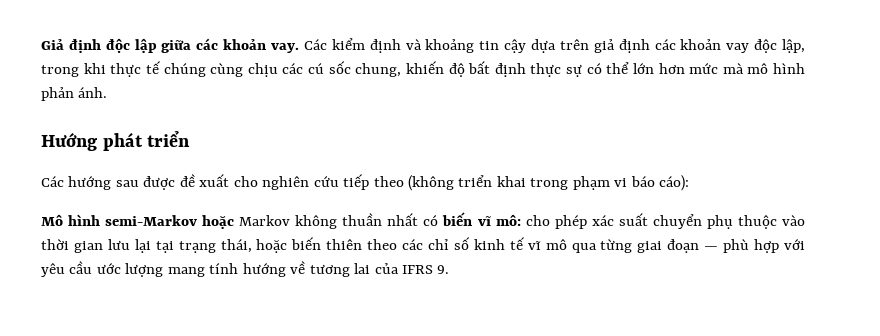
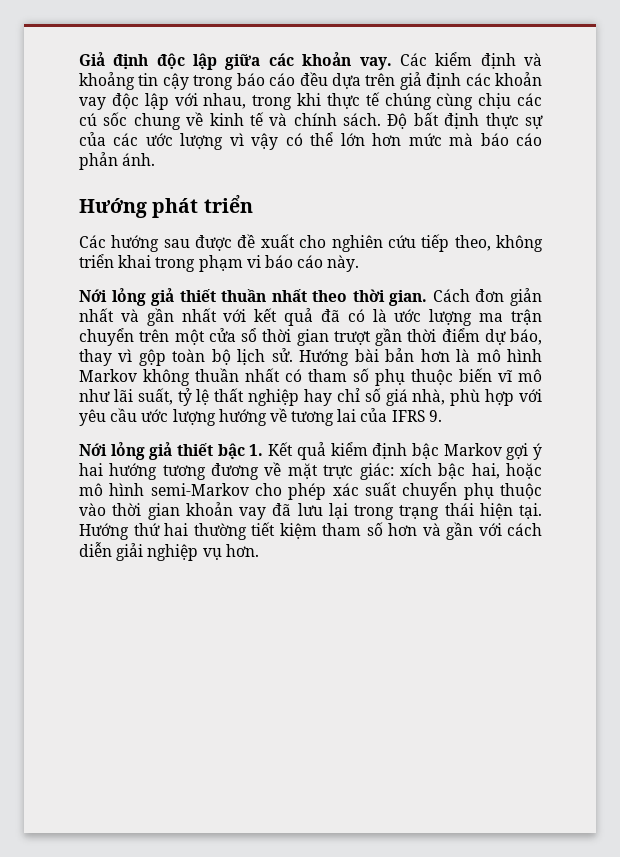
- Các kiểm định và khoảng tin cậy dựa trên giả định các khoản vay độc lập, trong khi thực tế chúng cùng chịu các cú sốc chung, khiến độ bất định thực sự có thể lớn hơn mức mà mô hình phản ánh.
+ Các kiểm định và khoảng tin cậy trong báo cáo đều dựa trên giả định các khoản vay độc lập với nhau, trong khi thực tế chúng cùng chịu các cú sốc chung về kinh tế và chính sách. Độ bất định thực sự của các ước lượng vì vậy có thể lớn hơn mức mà báo cáo phản ánh.
- Các hướng sau được đề xuất cho nghiên cứu tiếp theo (không triển khai trong phạm vi báo cáo):
- Mô hình semi-Markov hoặc Markov không thuần nhất có biến vĩ mô: cho phép xác suất chuyển phụ thuộc vào thời gian lưu lại tại trạng thái, hoặc biến thiên theo các chỉ số kinh tế vĩ mô qua từng giai đoạn — phù hợp với yêu cầu ước lượng mang tính hướng về tương lai của IFRS 9.
+ Các hướng sau được đề xuất cho nghiên cứu tiếp theo, không triển khai trong phạm vi báo cáo này.
+ Nới lỏng giả thiết thuần nhất theo thời gian. Cách đơn giản nhất và gần nhất với kết quả đã có là ước lượng ma trận chuyển trên một cửa sổ thời gian trượt gần thời điểm dự báo, thay vì gộp toàn bộ lịch sử. Hướng bài bản hơn là mô hình Markov không thuần nhất có tham số phụ thuộc biến vĩ mô như lãi suất, tỷ lệ thất nghiệp hay chỉ số giá nhà, phù hợp với yêu cầu ước lượng hướng về tương lai của IFRS 9.
+ Nới lỏng giả thiết bậc 1. Kết quả kiểm định bậc Markov gợi ý hai hướng tương đương về mặt trực giác: xích bậc hai, hoặc mô hình semi-Markov cho phép xác suất chuyển phụ thuộc vào thời gian khoản vay đã lưu lại trong trạng thái hiện tại. Hướng thứ hai thường tiết kiệm tham số hơn và gần với cách diễn giải nghiệp vụ hơn.

